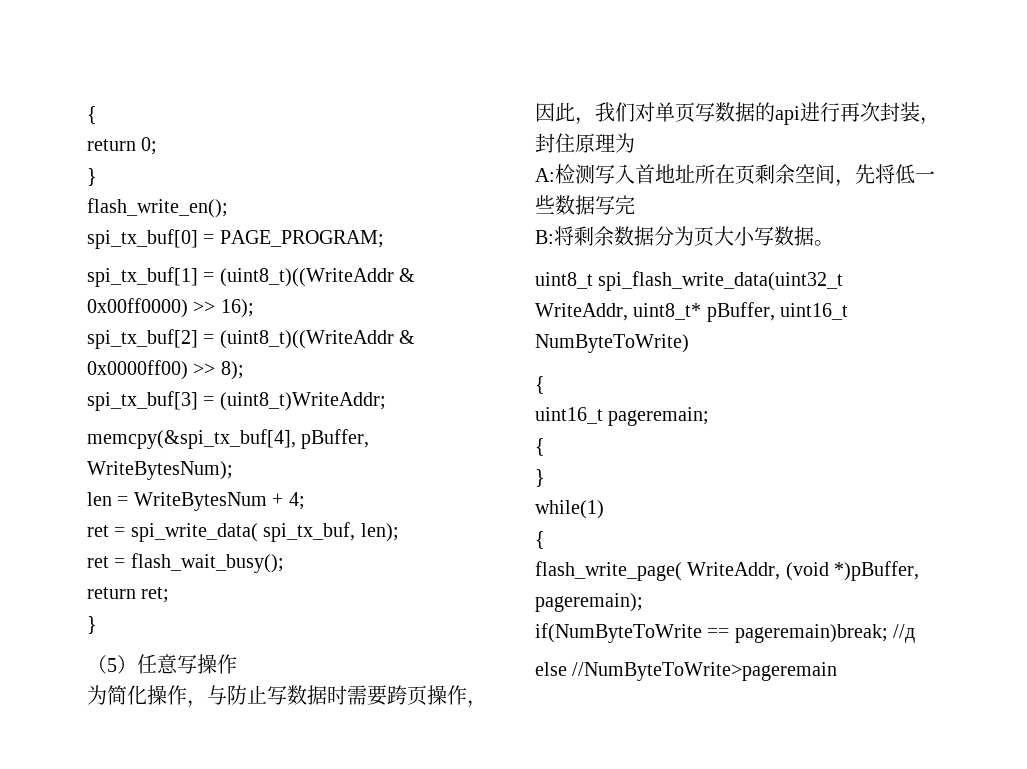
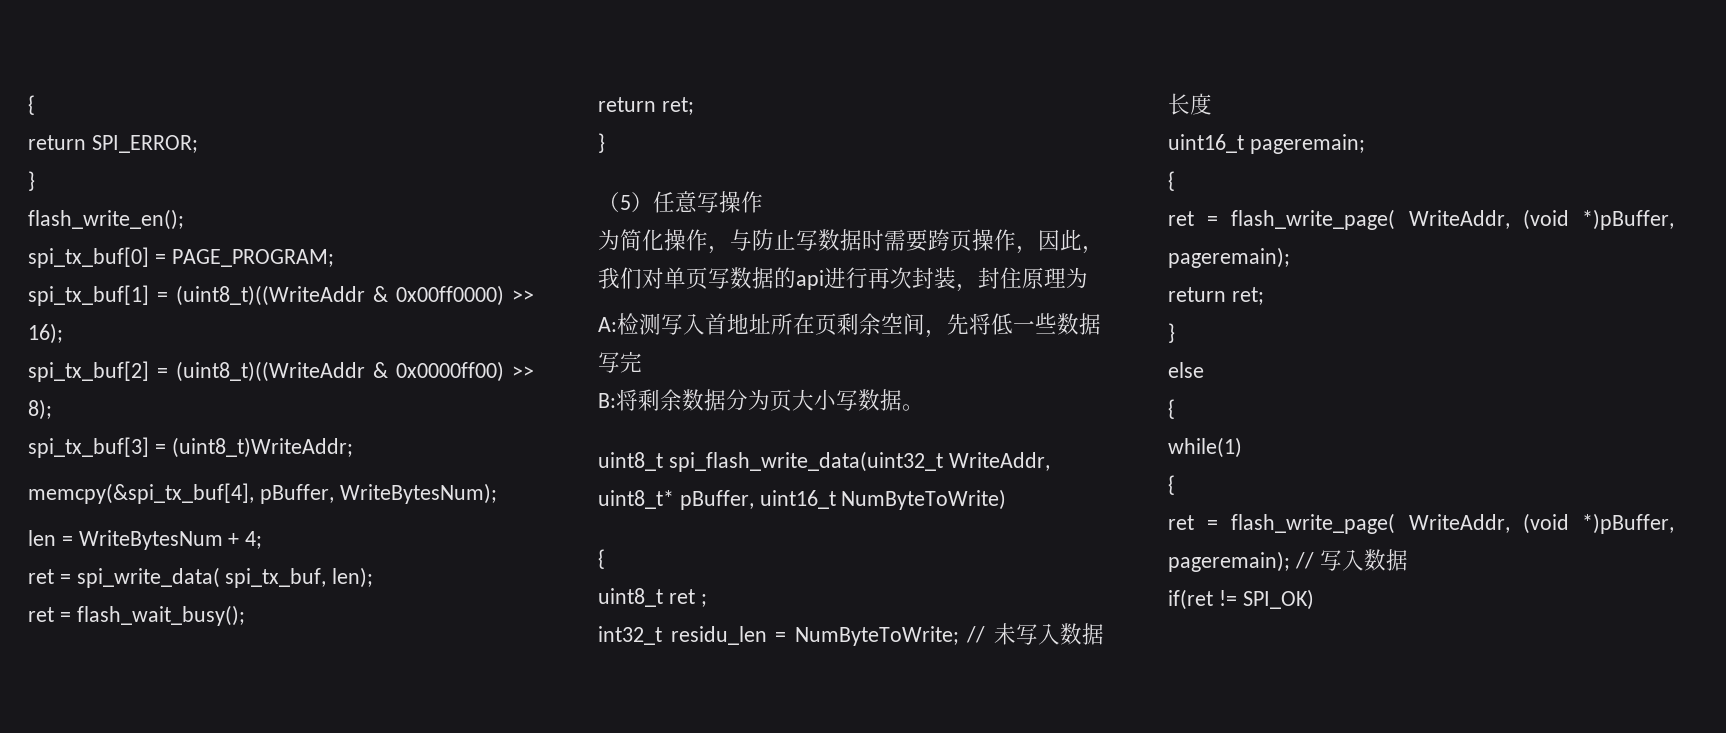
- return 0;
+ return SPI_ERROR;
+ uint8_t ret ;
+ int32_t residu_len = NumByteToWrite; // 未写入数据长度
  uint16_t pageremain;
  {
+ ret = flash_write_page( WriteAddr, (void *)pBuffer, pageremain);
+ return ret;
  }
+ else
+ {
  while(1)
  {
- flash_write_page( WriteAddr, (void *)pBuffer, pageremain);
- if(NumByteToWrite == pageremain)break; //д
- else //NumByteToWrite>pageremain
+ ret = flash_write_page( WriteAddr, (void *)pBuffer, pageremain); // 写入数据
+ if(ret != SPI_OK)

